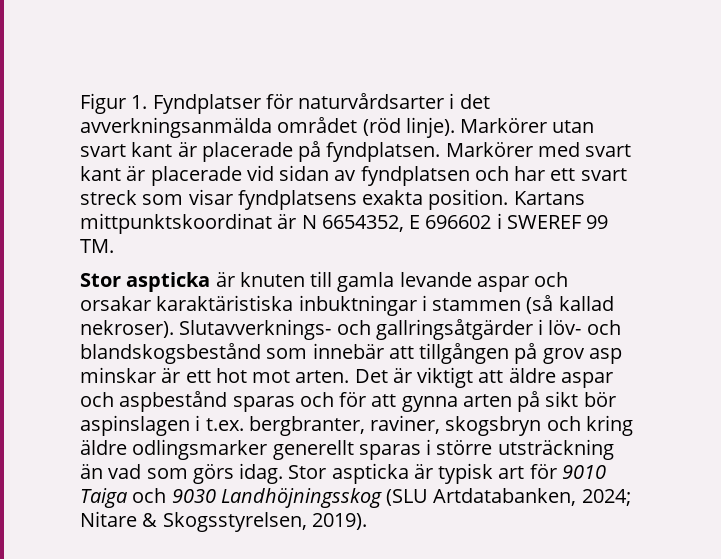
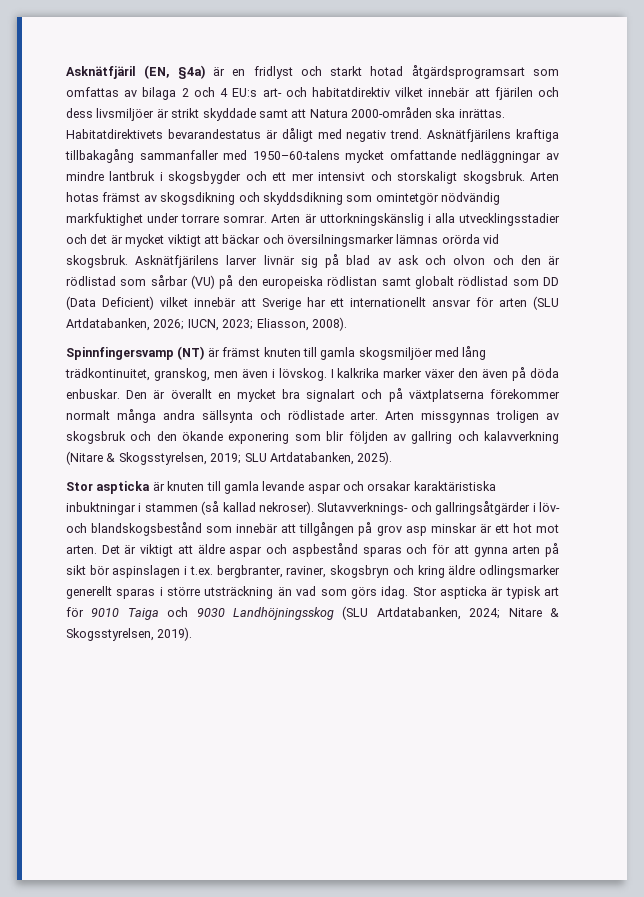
- Figur 1. Fyndplatser för naturvårdsarter i det avverkningsanmälda området (röd linje). Markörer utan svart kant är placerade på fyndplatsen. Markörer med svart kant är placerade vid sidan av fyndplatsen och har ett svart streck som visar fyndplatsens exakta position. Kartans mittpunktskoordinat är N 6654352, E 696602 i SWEREF 99 TM.
+ Asknätfjäril (EN, §4a) är en fridlyst och starkt hotad åtgärdsprogramsart som omfattas av bilaga 2 och 4 EU:s art- och habitatdirektiv vilket innebär att fjärilen och dess livsmiljöer är strikt skyddade samt att Natura 2000-områden ska inrättas. Habitatdirektivets bevarandestatus är dåligt med negativ trend. Asknätfjärilens kraftiga tillbakagång sammanfaller med 1950–60-talens mycket omfattande nedläggningar av mindre lantbruk i skogsbygder och ett mer intensivt och storskaligt skogsbruk. Arten hotas främst av skogsdikning och skyddsdikning som omintetgör nödvändig markfuktighet under torrare somrar. Arten är uttorkningskänslig i alla utvecklingsstadier och det är mycket viktigt att bäckar och översilningsmarker lämnas orörda vid skogsbruk. Asknätfjärilens larver livnär sig på blad av ask och olvon och den är rödlistad som sårbar (VU) på den europeiska rödlistan samt globalt rödlistad som DD (Data Deficient) vilket innebär att Sverige har ett internationellt ansvar för arten (SLU Artdatabanken, 2026; IUCN, 2023; Eliasson, 2008).
+ Spinnfingersvamp (NT) är främst knuten till gamla skogsmiljöer med lång trädkontinuitet, granskog, men även i lövskog. I kalkrika marker växer den även på döda enbuskar. Den är överallt en mycket bra signalart och på växtplatserna förekommer normalt många andra sällsynta och rödlistade arter. Arten missgynnas troligen av skogsbruk och den ökande exponering som blir följden av gallring och kalavverkning (Nitare & Skogsstyrelsen, 2019; SLU Artdatabanken, 2025).

